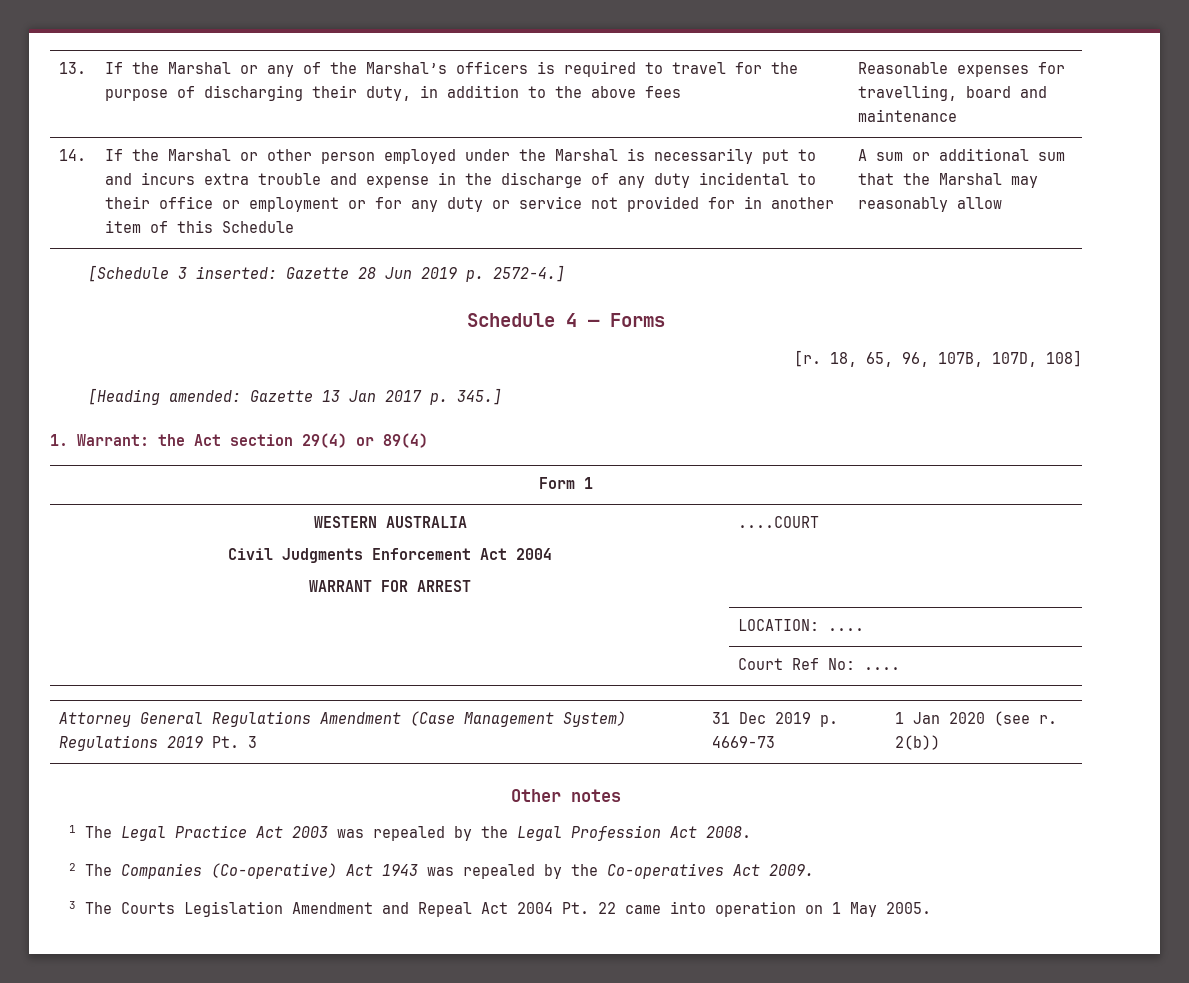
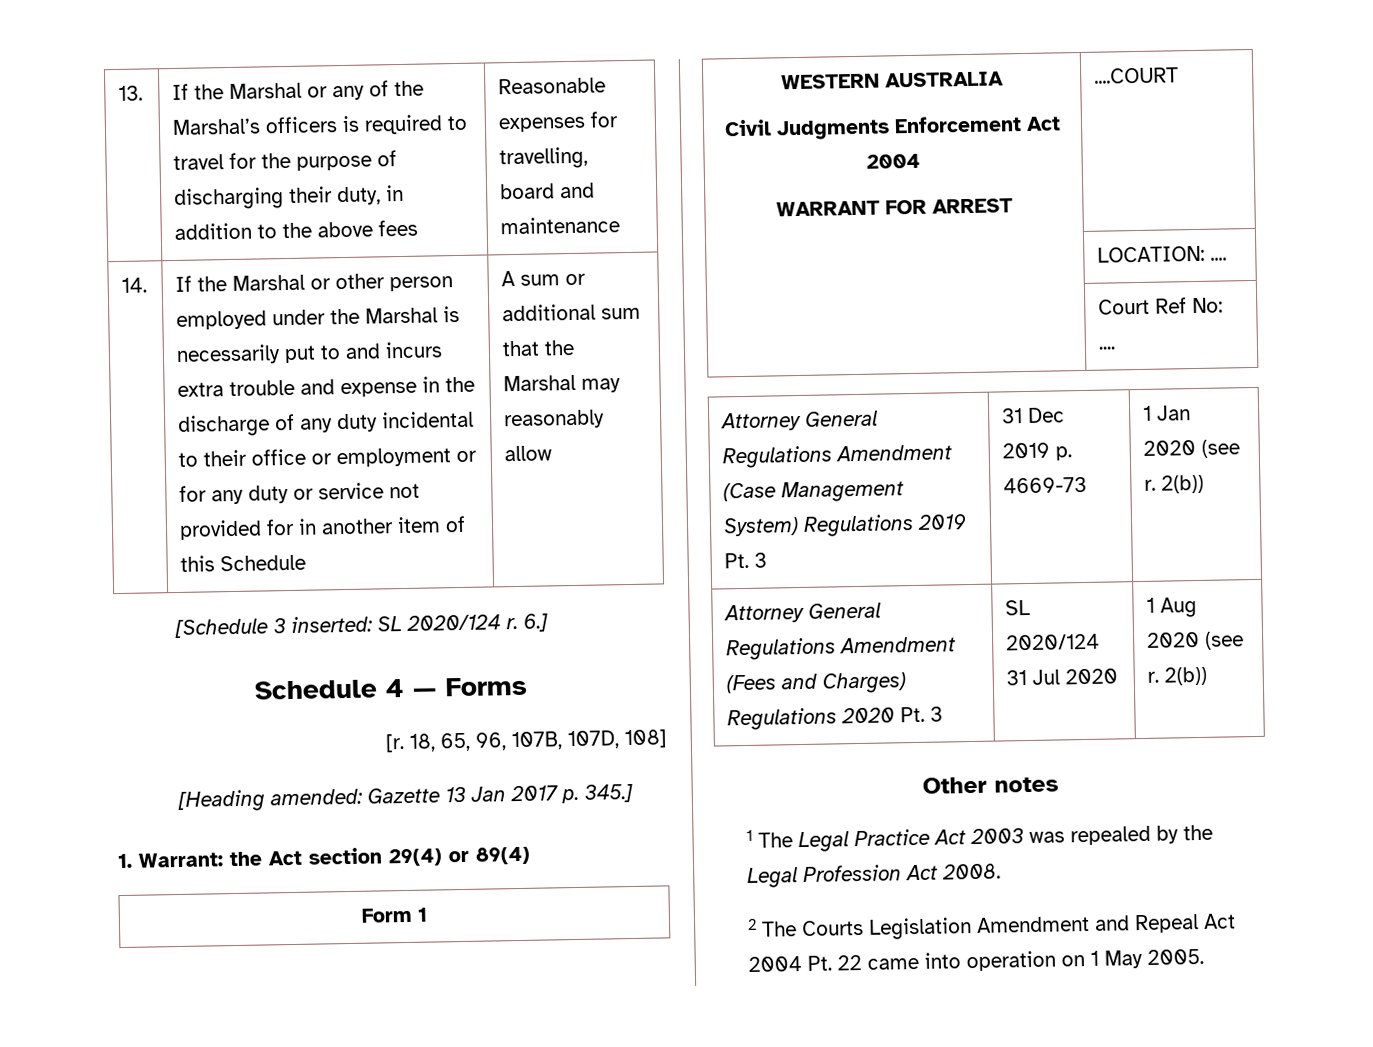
- [Schedule 3 inserted: Gazette 28 Jun 2019 p. 2572-4.]
+ [Schedule 3 inserted: SL 2020/124 r. 6.]
+ Attorney General Regulations Amendment (Fees and Charges) Regulations 2020 Pt. 3 | SL 2020/124 31 Jul 2020 | 1 Aug 2020 (see r. 2(b))
- 2 The Companies (Co-operative) Act 1943 was repealed by the Co-operatives Act 2009.
- 3 The Courts Legislation Amendment and Repeal Act 2004 Pt. 22 came into operation on 1 May 2005.
+ 2 The Courts Legislation Amendment and Repeal Act 2004 Pt. 22 came into operation on 1 May 2005.

